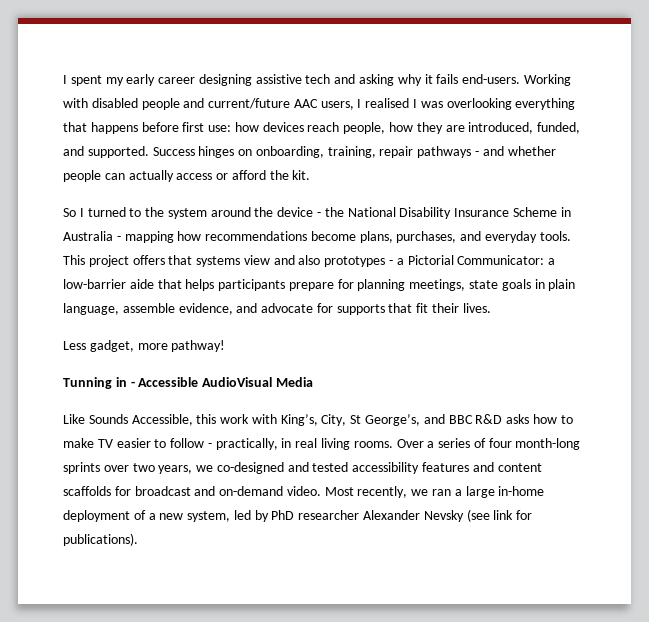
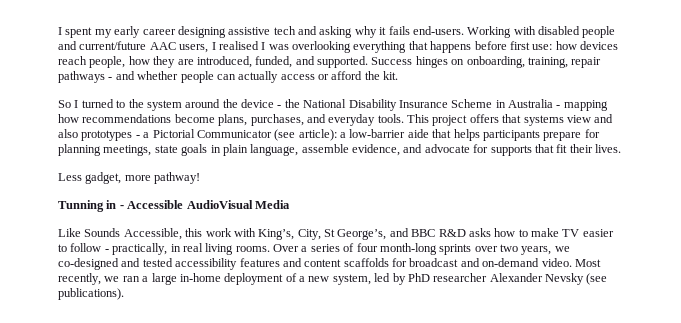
- This project offers that systems view and also prototypes - a Pictorial Communicator: a low-barrier aide that helps participants prepare for planning meetings, state goals in plain language, assemble evidence, and advocate for supports that fit their lives.
+ This project offers that systems view and also prototypes - a Pictorial Communicator (see article): a low-barrier aide that helps participants prepare for planning meetings, state goals in plain language, assemble evidence, and advocate for supports that fit their lives.
- Most recently, we ran a large in-home deployment of a new system, led by PhD researcher Alexander Nevsky (see link for publications).
+ Most recently, we ran a large in-home deployment of a new system, led by PhD researcher Alexander Nevsky (see publications).

